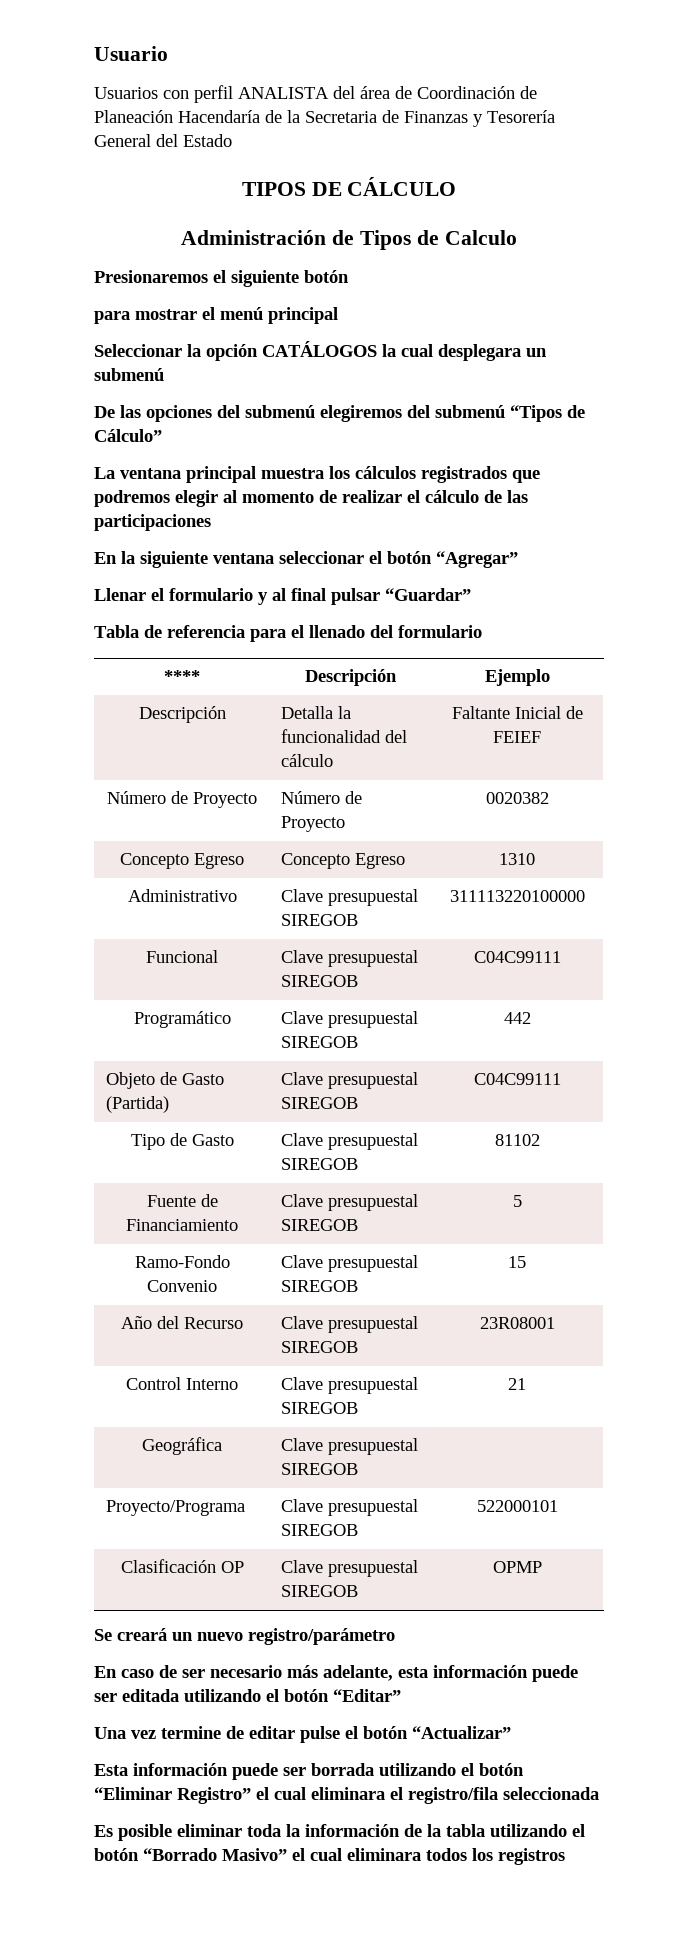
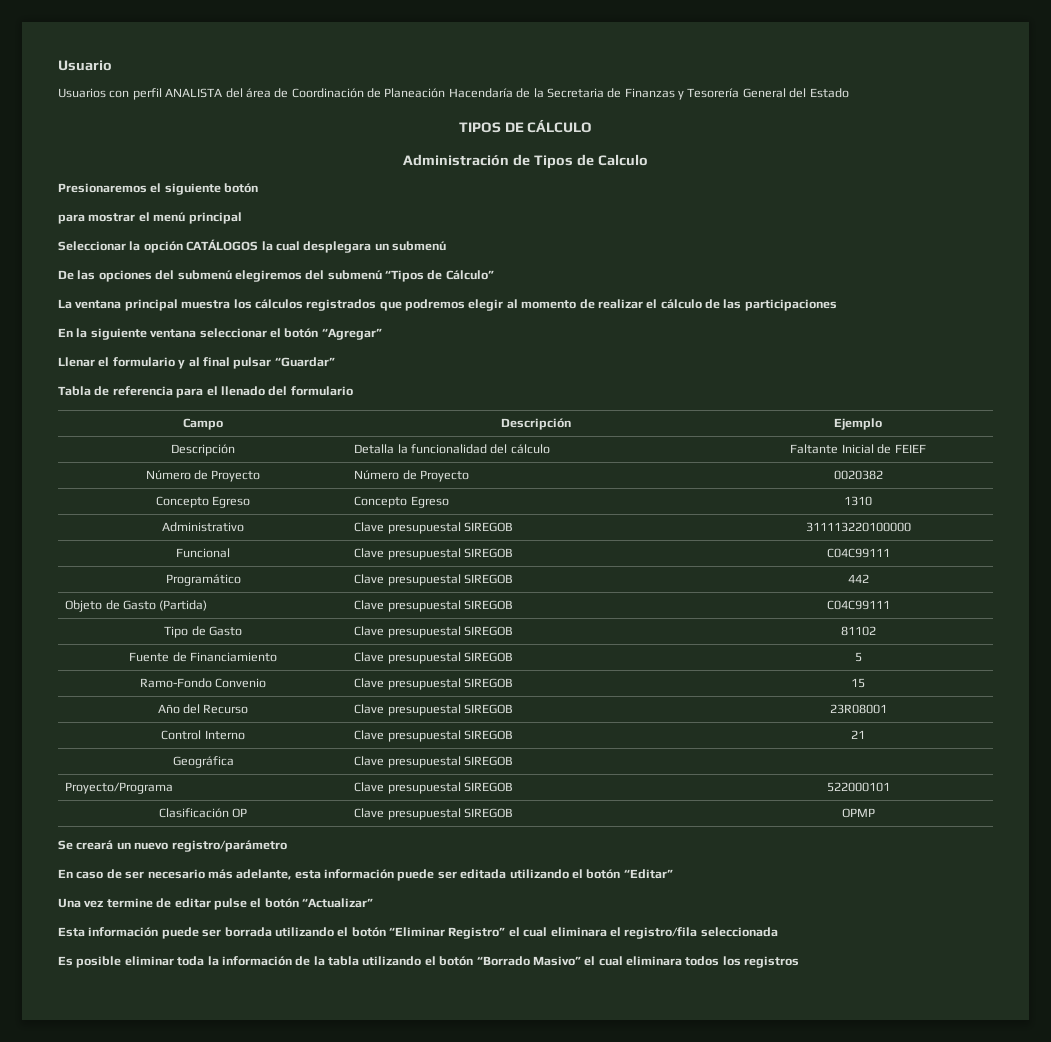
- **** | Descripción | Ejemplo
+ Campo | Descripción | Ejemplo

